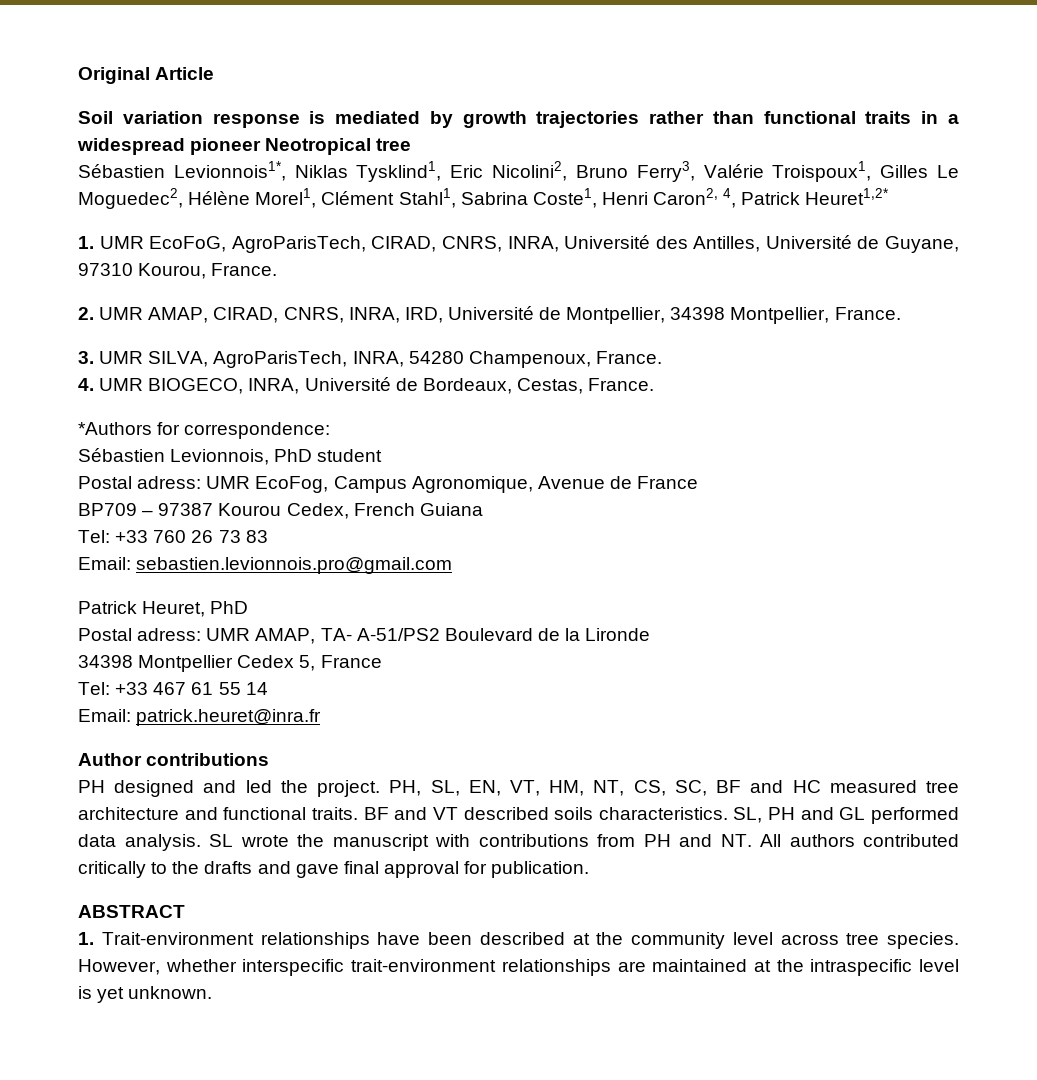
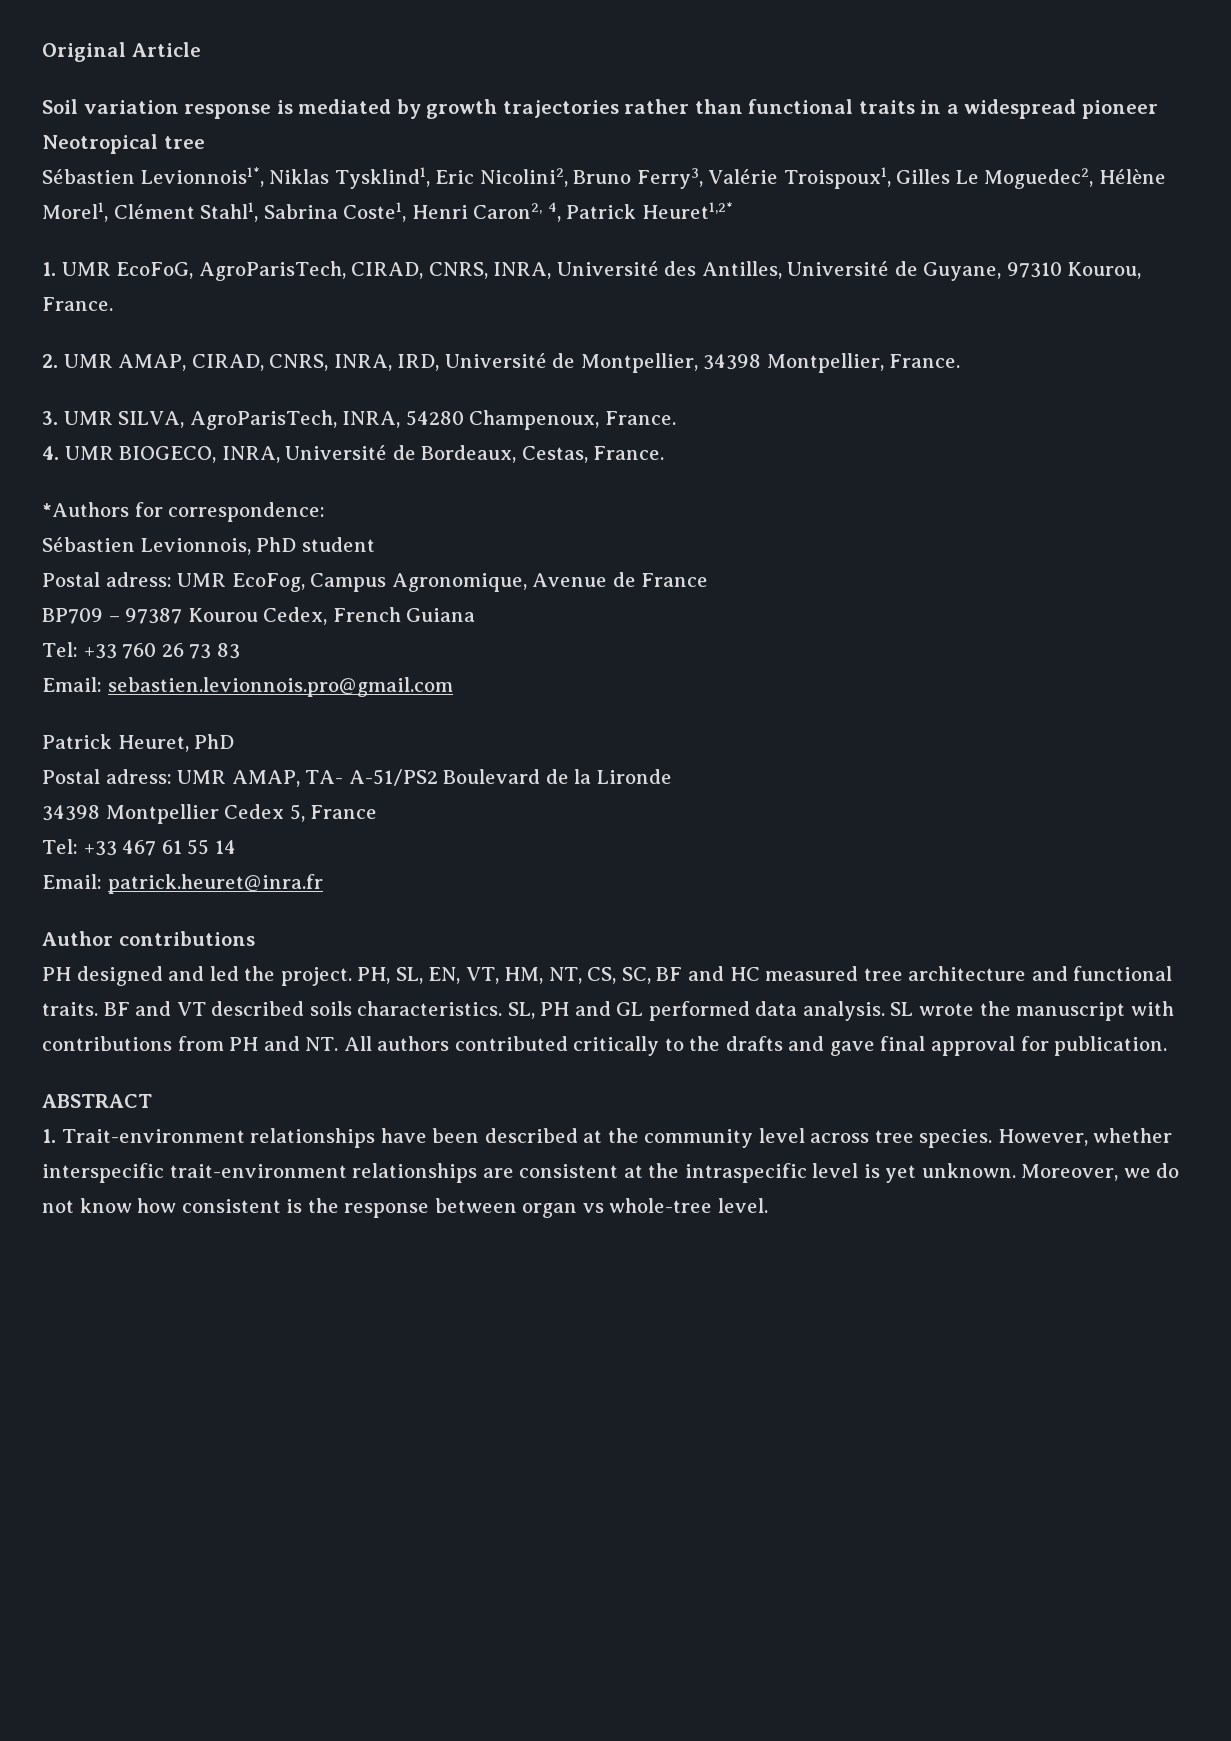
- However, whether interspecific trait-environment relationships are maintained at the intraspecific level is yet unknown.
+ However, whether interspecific trait-environment relationships are consistent at the intraspecific level is yet unknown.
+ Moreover, we do not know how consistent is the response between organ vs whole-tree level.

